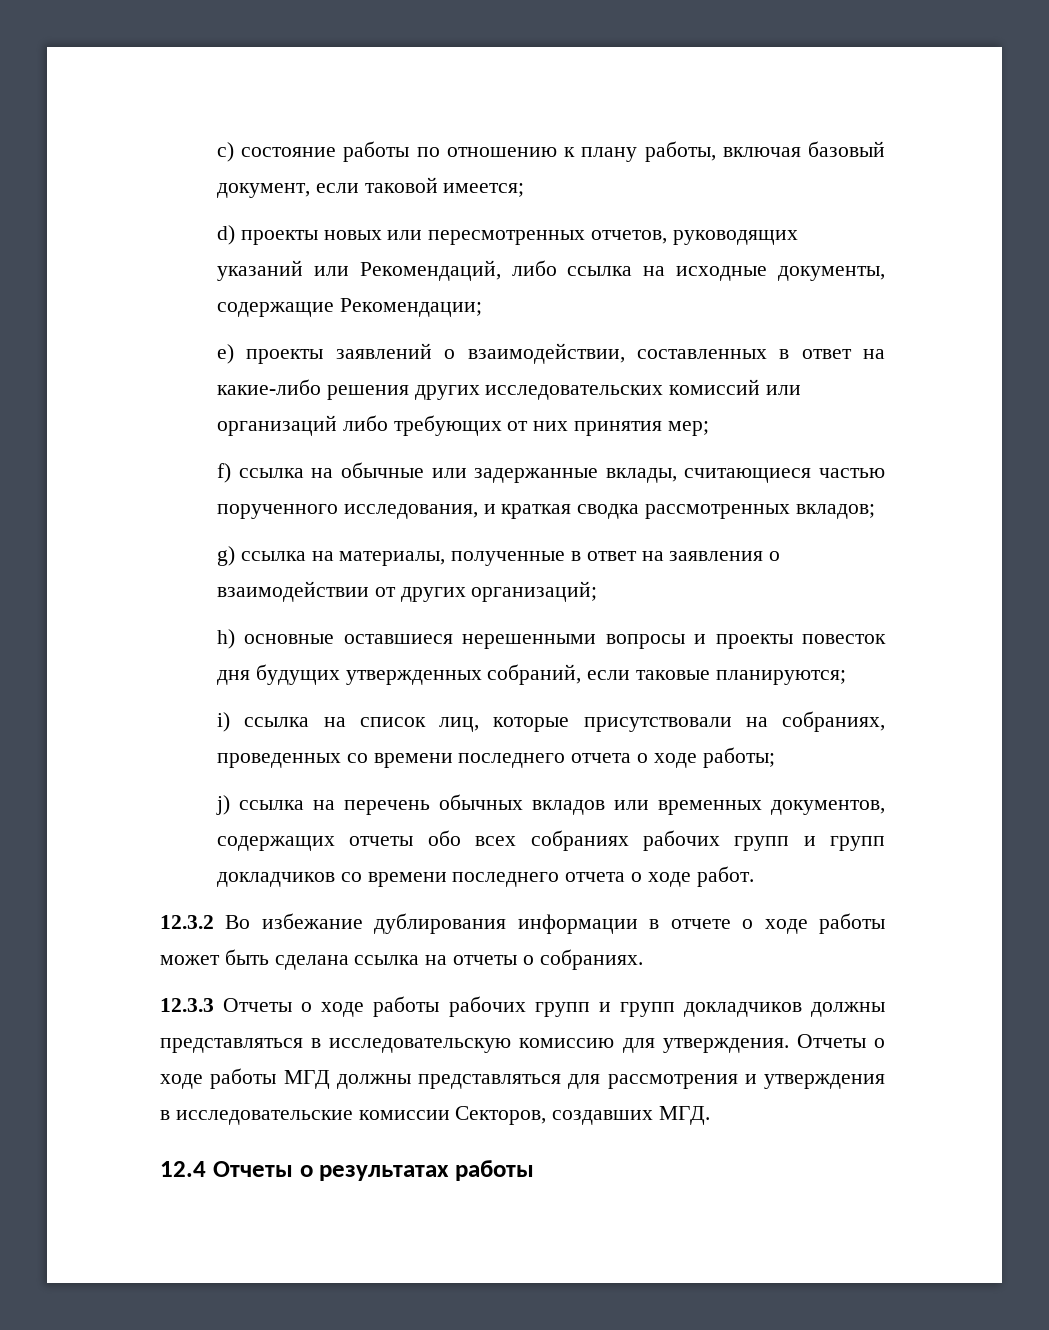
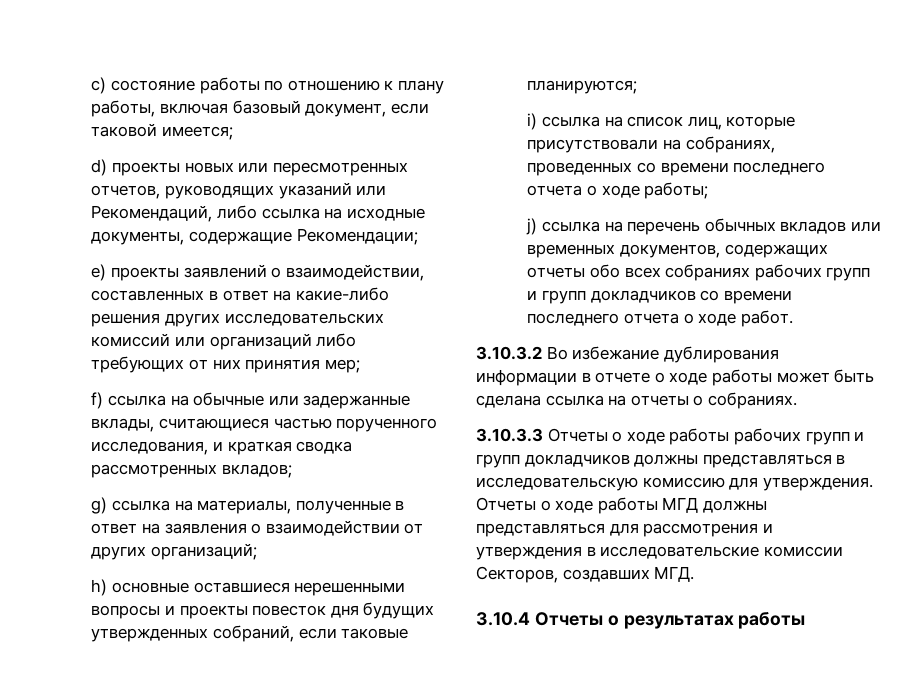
- 12.3.2 Во избежание дублирования информации в отчете о ходе работы может быть сделана ссылка на отчеты о собраниях.
+ 3.10.3.2 Во избежание дублирования информации в отчете о ходе работы может быть сделана ссылка на отчеты о собраниях.
- 12.3.3 Отчеты о ходе работы рабочих групп и групп докладчиков должны представляться в исследовательскую комиссию для утверждения.
+ 3.10.3.3 Отчеты о ходе работы рабочих групп и групп докладчиков должны представляться в исследовательскую комиссию для утверждения.
- 12.4 Отчеты о результатах работы
+ 3.10.4 Отчеты о результатах работы

